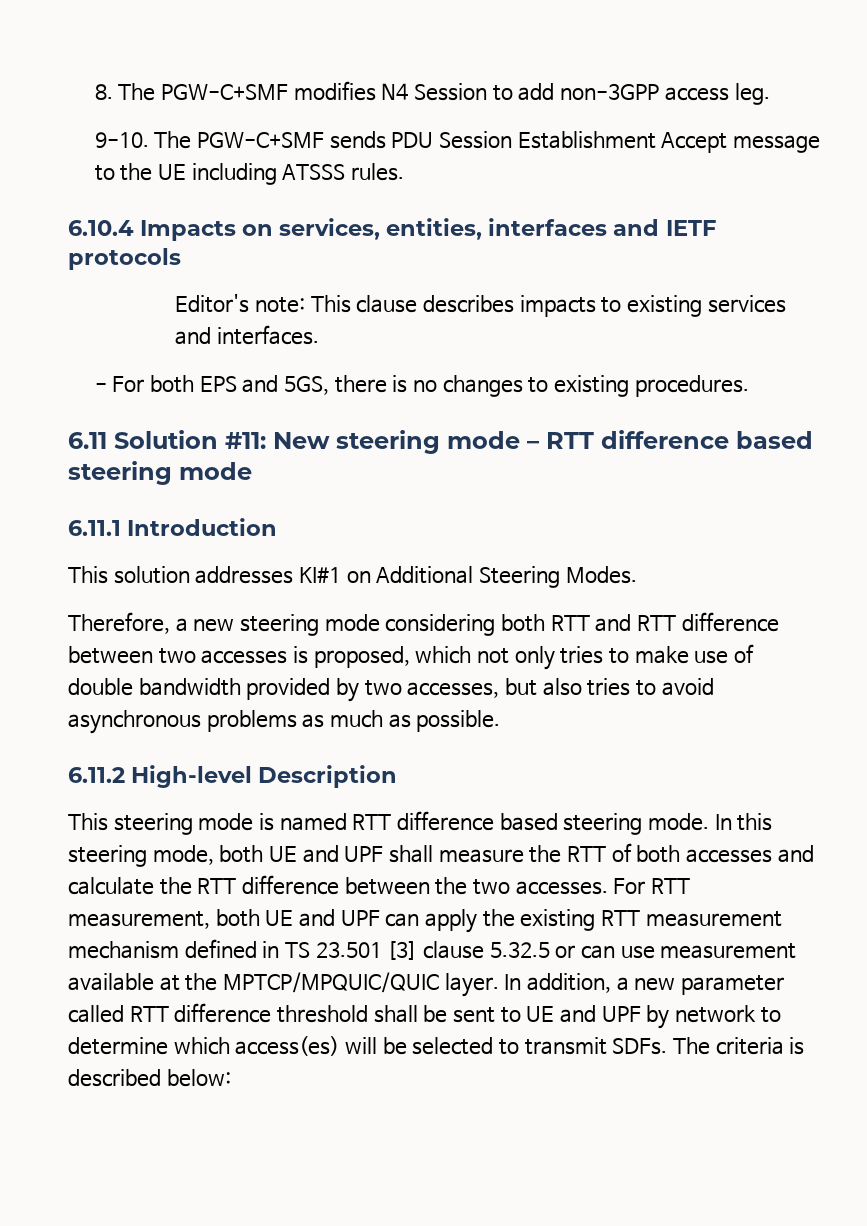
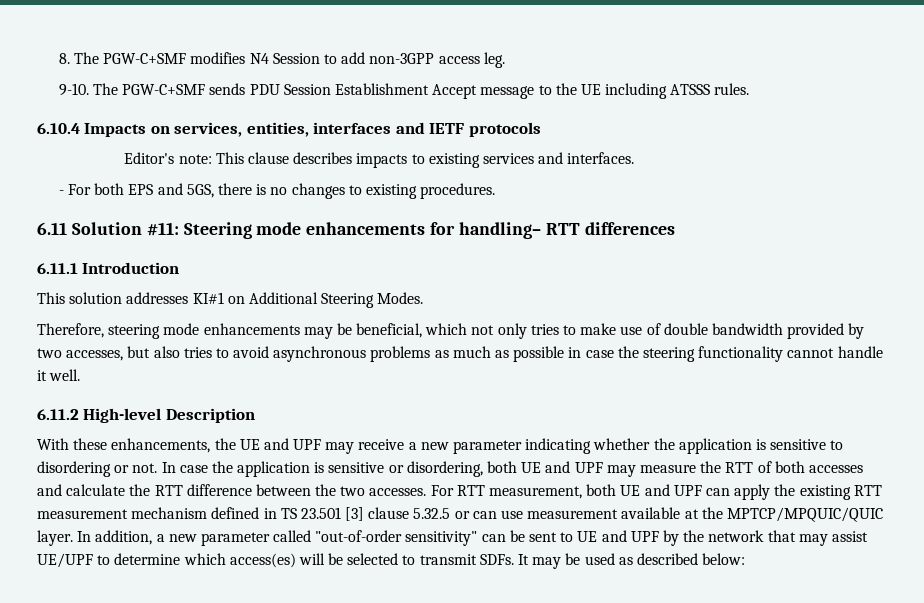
- 6.11 Solution #11: New steering mode – RTT difference based steering mode
+ 6.11 Solution #11: Steering mode enhancements for handling– RTT differences
- Therefore, a new steering mode considering both RTT and RTT difference between two accesses is proposed, which not only tries to make use of double bandwidth provided by two accesses, but also tries to avoid asynchronous problems as much as possible.
+ Therefore, steering mode enhancements may be beneficial, which not only tries to make use of double bandwidth provided by two accesses, but also tries to avoid asynchronous problems as much as possible in case the steering functionality cannot handle it well.
  6.11.2 High-level Description
- This steering mode is named RTT difference based steering mode. In this steering mode, both UE and UPF shall measure the RTT of both accesses and calculate the RTT difference between the two accesses.
+ With these enhancements, the UE and UPF may receive a new parameter indicating whether the application is sensitive to disordering or not. In case the application is sensitive or disordering, both UE and UPF may measure the RTT of both accesses and calculate the RTT difference between the two accesses.
- In addition, a new parameter called RTT difference threshold shall be sent to UE and UPF by network to determine which access(es) will be selected to transmit SDFs.
+ In addition, a new parameter called "out-of-order sensitivity" can be sent to UE and UPF by the network that may assist UE/UPF to determine which access(es) will be selected to transmit SDFs.
- The criteria is described below:
+ It may be used as described below:

